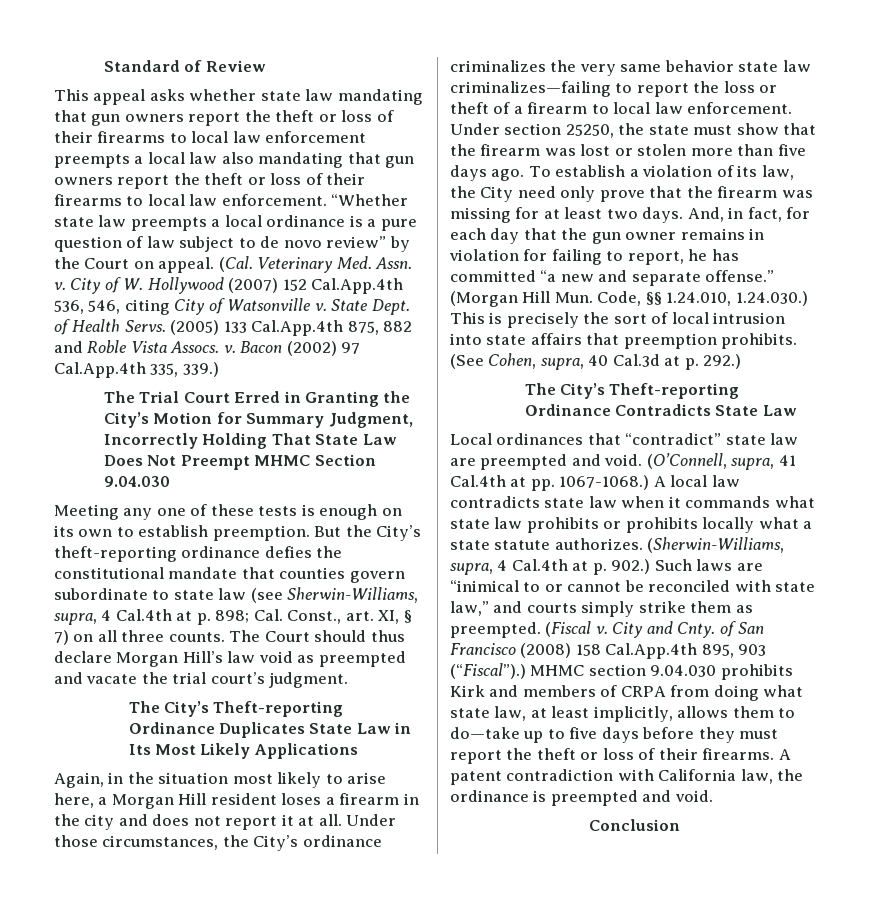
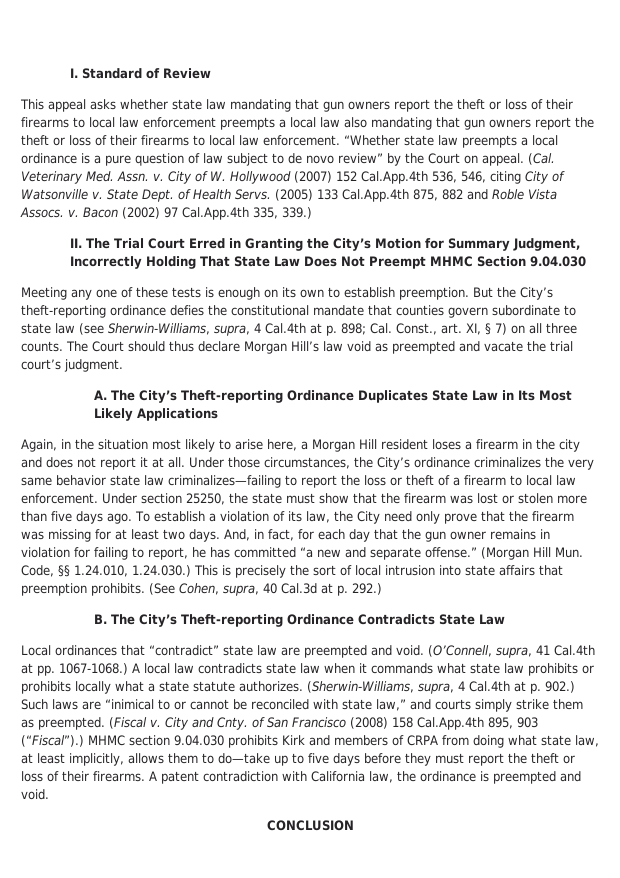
- Standard of Review
+ I. Standard of Review
- The Trial Court Erred in Granting the City’s Motion for Summary Judgment, Incorrectly Holding That State Law Does Not Preempt MHMC Section 9.04.030
+ II. The Trial Court Erred in Granting the City’s Motion for Summary Judgment, Incorrectly Holding That State Law Does Not Preempt MHMC Section 9.04.030
- The City’s Theft-reporting Ordinance Duplicates State Law in Its Most Likely Applications
+ A. The City’s Theft-reporting Ordinance Duplicates State Law in Its Most Likely Applications
- The City’s Theft-reporting Ordinance Contradicts State Law
+ B. The City’s Theft-reporting Ordinance Contradicts State Law
- Conclusion
+ CONCLUSION

